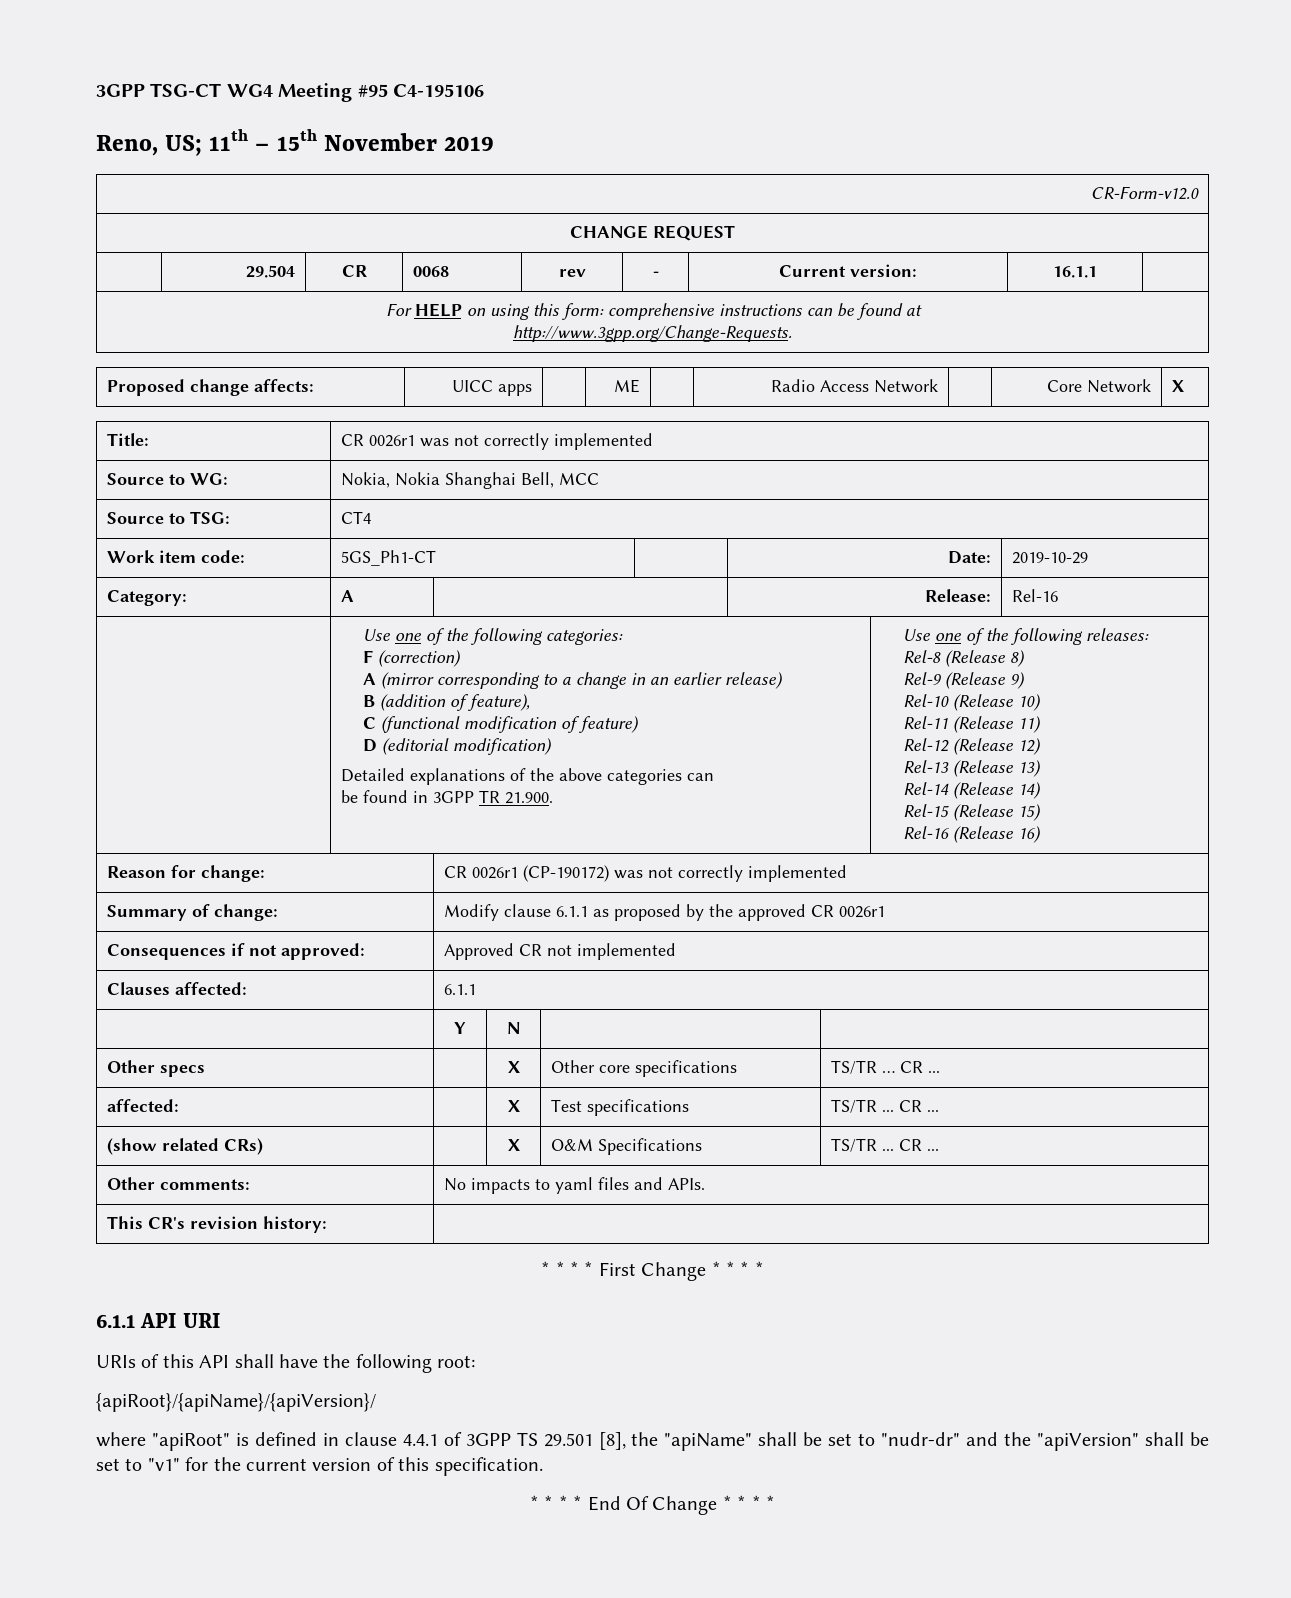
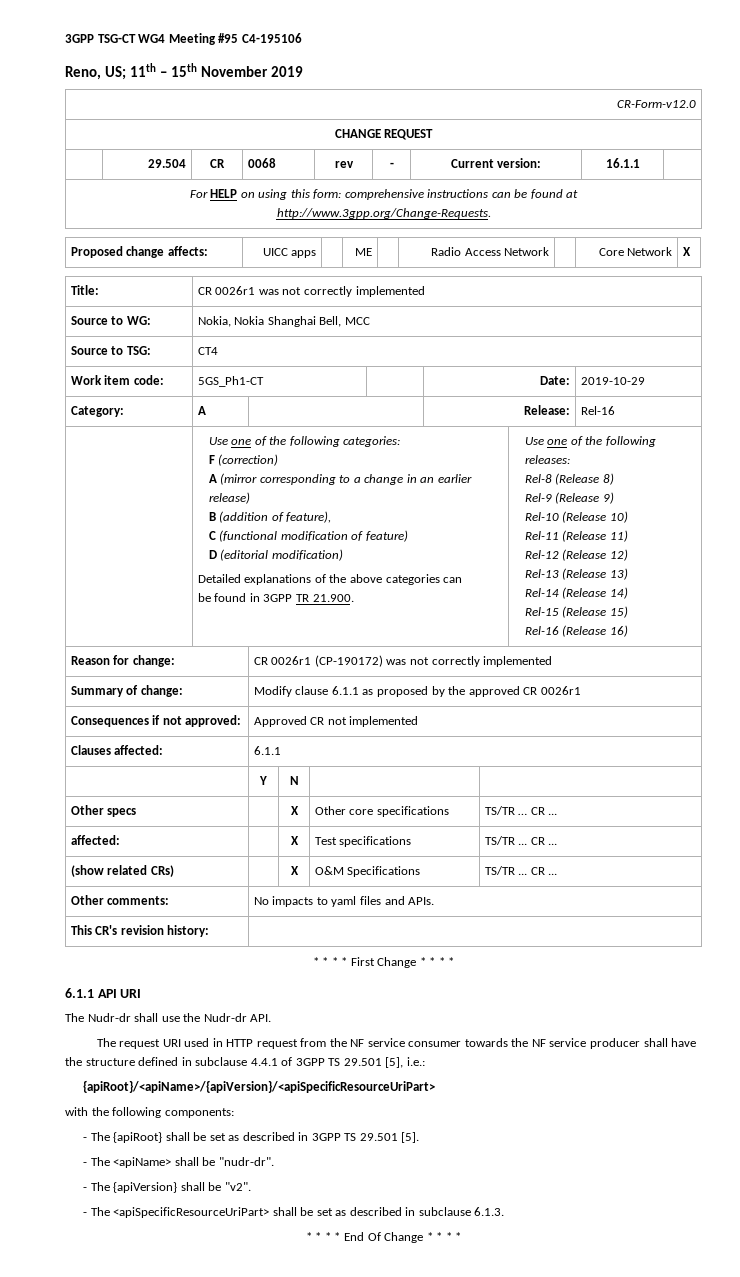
- URIs of this API shall have the following root:
- {apiRoot}/{apiName}/{apiVersion}/
- where "apiRoot" is defined in clause 4.4.1 of 3GPP TS 29.501 [8], the "apiName" shall be set to "nudr-dr" and the "apiVersion" shall be set to "v1" for the current version of this specification.
+ The Nudr-dr shall use the Nudr-dr API.
+ The request URI used in HTTP request from the NF service consumer towards the NF service producer shall have the structure defined in subclause 4.4.1 of 3GPP TS 29.501 [5], i.e.:
+ {apiRoot}/<apiName>/{apiVersion}/<apiSpecificResourceUriPart>
+ with the following components:
+ - The {apiRoot} shall be set as described in 3GPP TS 29.501 [5].
+ - The <apiName> shall be "nudr-dr".
+ - The {apiVersion} shall be "v2".
+ - The <apiSpecificResourceUriPart> shall be set as described in subclause 6.1.3.

